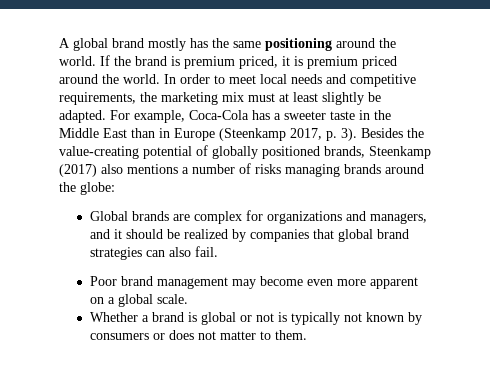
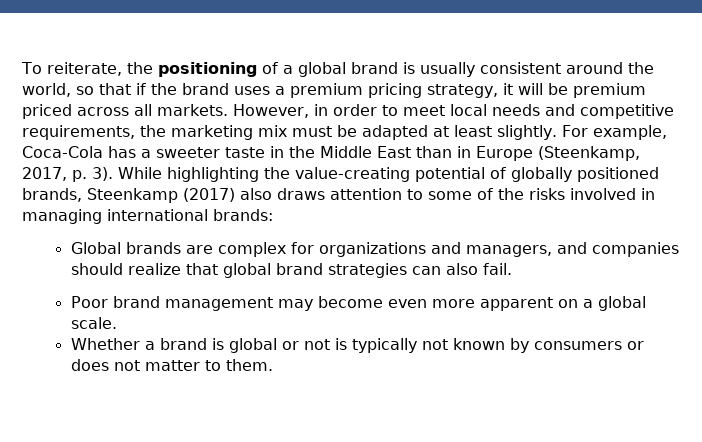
- A global brand mostly has the same positioning around the world. If the brand is premium priced, it is premium priced around the world. In order to meet local needs and competitive requirements, the marketing mix must at least slightly be adapted.
+ To reiterate, the positioning of a global brand is usually consistent around the world, so that if the brand uses a premium pricing strategy, it will be premium priced across all markets. However, in order to meet local needs and competitive requirements, the marketing mix must be adapted at least slightly.
- For example, Coca-Cola has a sweeter taste in the Middle East than in Europe (Steenkamp 2017, p. 3).
+ For example, Coca-Cola has a sweeter taste in the Middle East than in Europe (Steenkamp, 2017, p. 3).
- Besides the value-creating potential of globally positioned brands, Steenkamp (2017) also mentions a number of risks managing brands around the globe:
+ While highlighting the value-creating potential of globally positioned brands, Steenkamp (2017) also draws attention to some of the risks involved in managing international brands:
- Global brands are complex for organizations and managers, and it should be realized by companies that global brand strategies can also fail.
+ Global brands are complex for organizations and managers, and companies should realize that global brand strategies can also fail.

